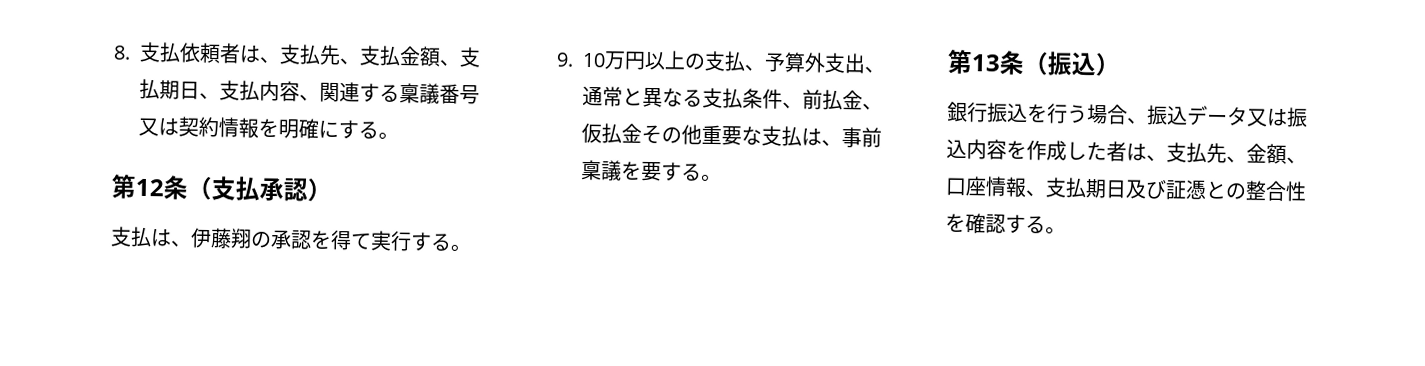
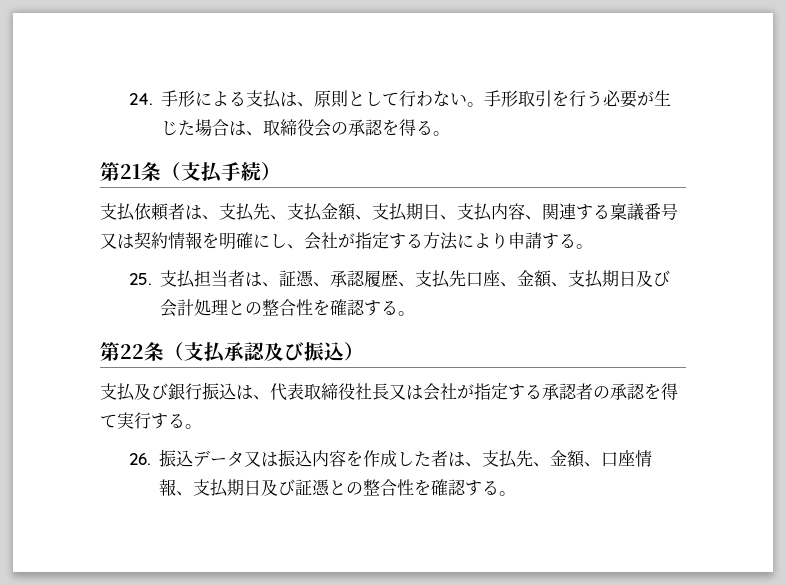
- 8.支払依頼者は、支払先、支払金額、支払期日、支払内容、関連する稟議番号又は契約情報を明確にする。
- 第12条（支払承認）
- 支払は、伊藤翔の承認を得て実行する。
+ 24.手形による支払は、原則として行わない。手形取引を行う必要が生じた場合は、取締役会の承認を得る。
+ 第21条（支払手続）
+ 支払依頼者は、支払先、支払金額、支払期日、支払内容、関連する稟議番号又は契約情報を明確にし、会社が指定する方法により申請する。
+ 25.支払担当者は、証憑、承認履歴、支払先口座、金額、支払期日及び会計処理との整合性を確認する。
+ 第22条（支払承認及び振込）
+ 支払及び銀行振込は、代表取締役社長又は会社が指定する承認者の承認を得て実行する。
- 9. 10万円以上の支払、予算外支出、通常と異なる支払条件、前払金、仮払金その他重要な支払は、事前稟議を要する。
- 第13条（振込）
- 銀行振込を行う場合、振込データ又は振込内容を作成した者は、支払先、金額、口座情報、支払期日及び証憑との整合性を確認する。
+ 26.振込データ又は振込内容を作成した者は、支払先、金額、口座情報、支払期日及び証憑との整合性を確認する。

